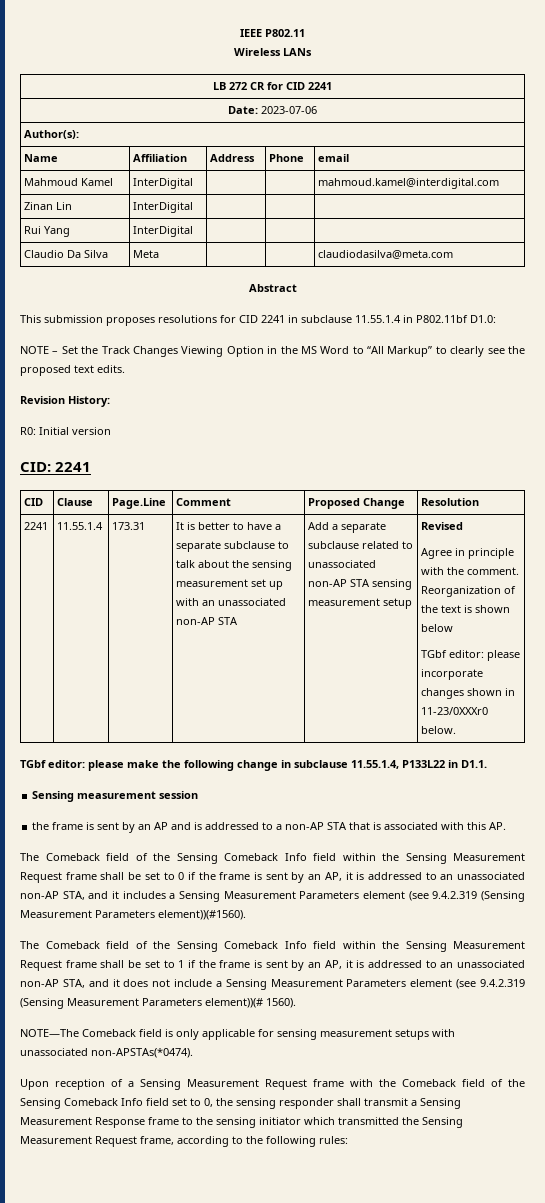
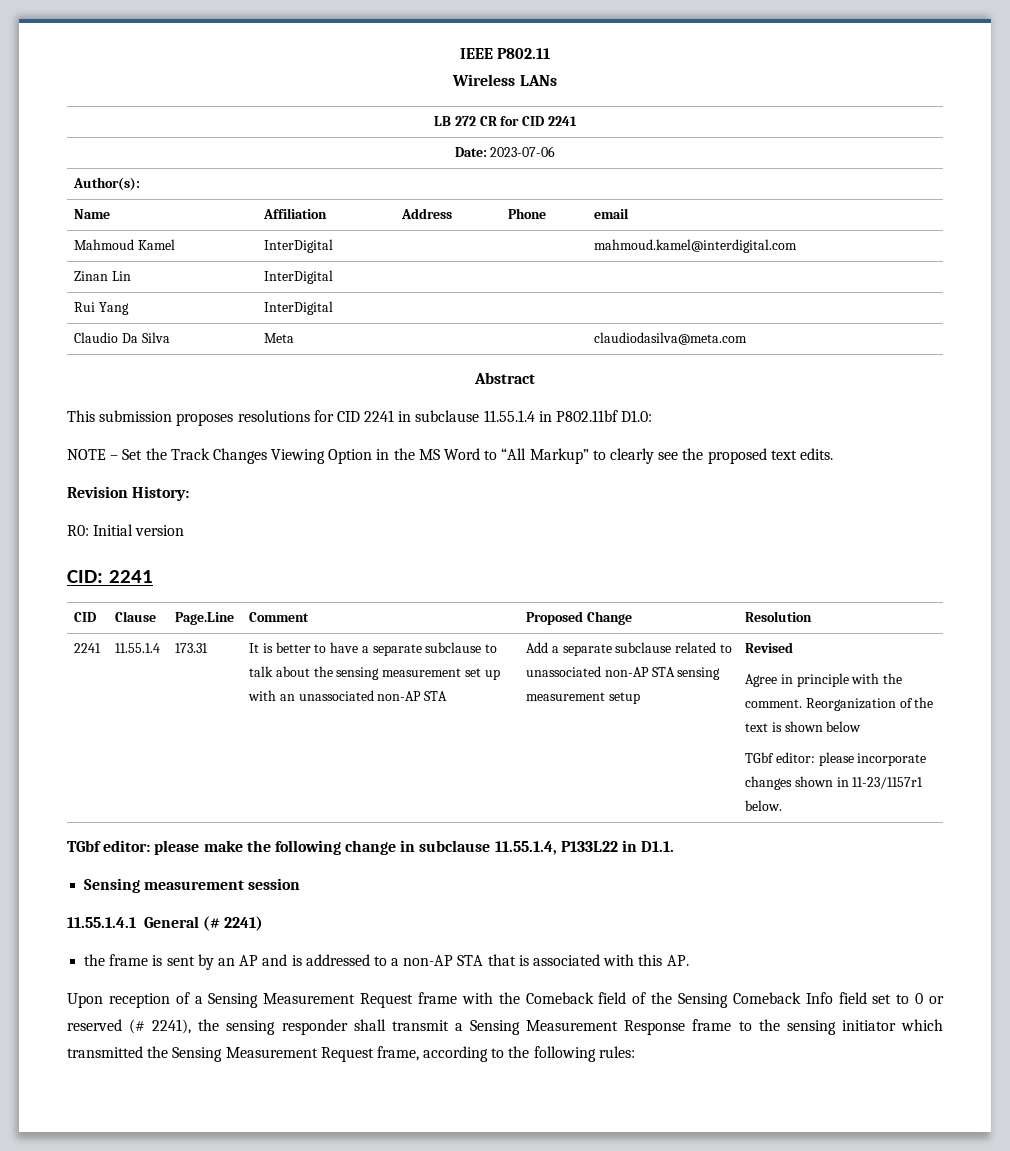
- TGbf editor: please incorporate changes shown in 11-23/0XXXr0 below.
+ TGbf editor: please incorporate changes shown in 11-23/1157r1 below.
+ 11.55.1.4.1 General (# 2241)
- The Comeback field of the Sensing Comeback Info field within the Sensing Measurement Request frame shall be set to 0 if the frame is sent by an AP, it is addressed to an unassociated non-AP STA, and it includes a Sensing Measurement Parameters element (see 9.4.2.319 (Sensing Measurement Parameters element))(#1560).
- The Comeback field of the Sensing Comeback Info field within the Sensing Measurement Request frame shall be set to 1 if the frame is sent by an AP, it is addressed to an unassociated non-AP STA, and it does not include a Sensing Measurement Parameters element (see 9.4.2.319 (Sensing Measurement Parameters element))(# 1560).
- NOTE—The Comeback field is only applicable for sensing measurement setups with unassociated non-APSTAs(*0474).
- Upon reception of a Sensing Measurement Request frame with the Comeback field of the Sensing Comeback Info field set to 0, the sensing responder shall transmit a Sensing Measurement Response frame to the sensing initiator which transmitted the Sensing Measurement Request frame, according to the following rules:
+ Upon reception of a Sensing Measurement Request frame with the Comeback field of the Sensing Comeback Info field set to 0 or reserved (# 2241), the sensing responder shall transmit a Sensing Measurement Response frame to the sensing initiator which transmitted the Sensing Measurement Request frame, according to the following rules:

